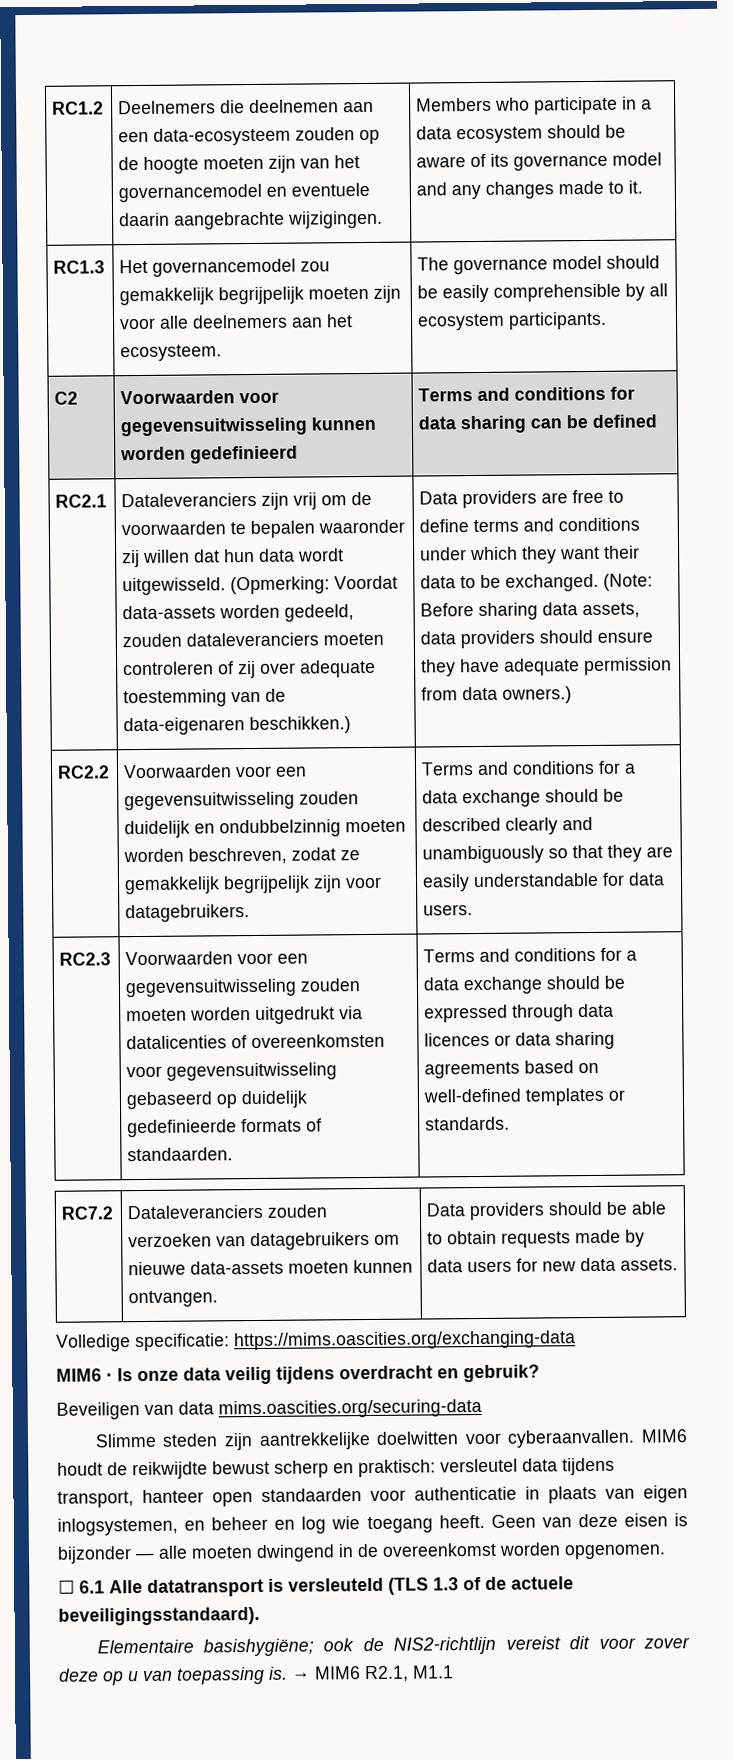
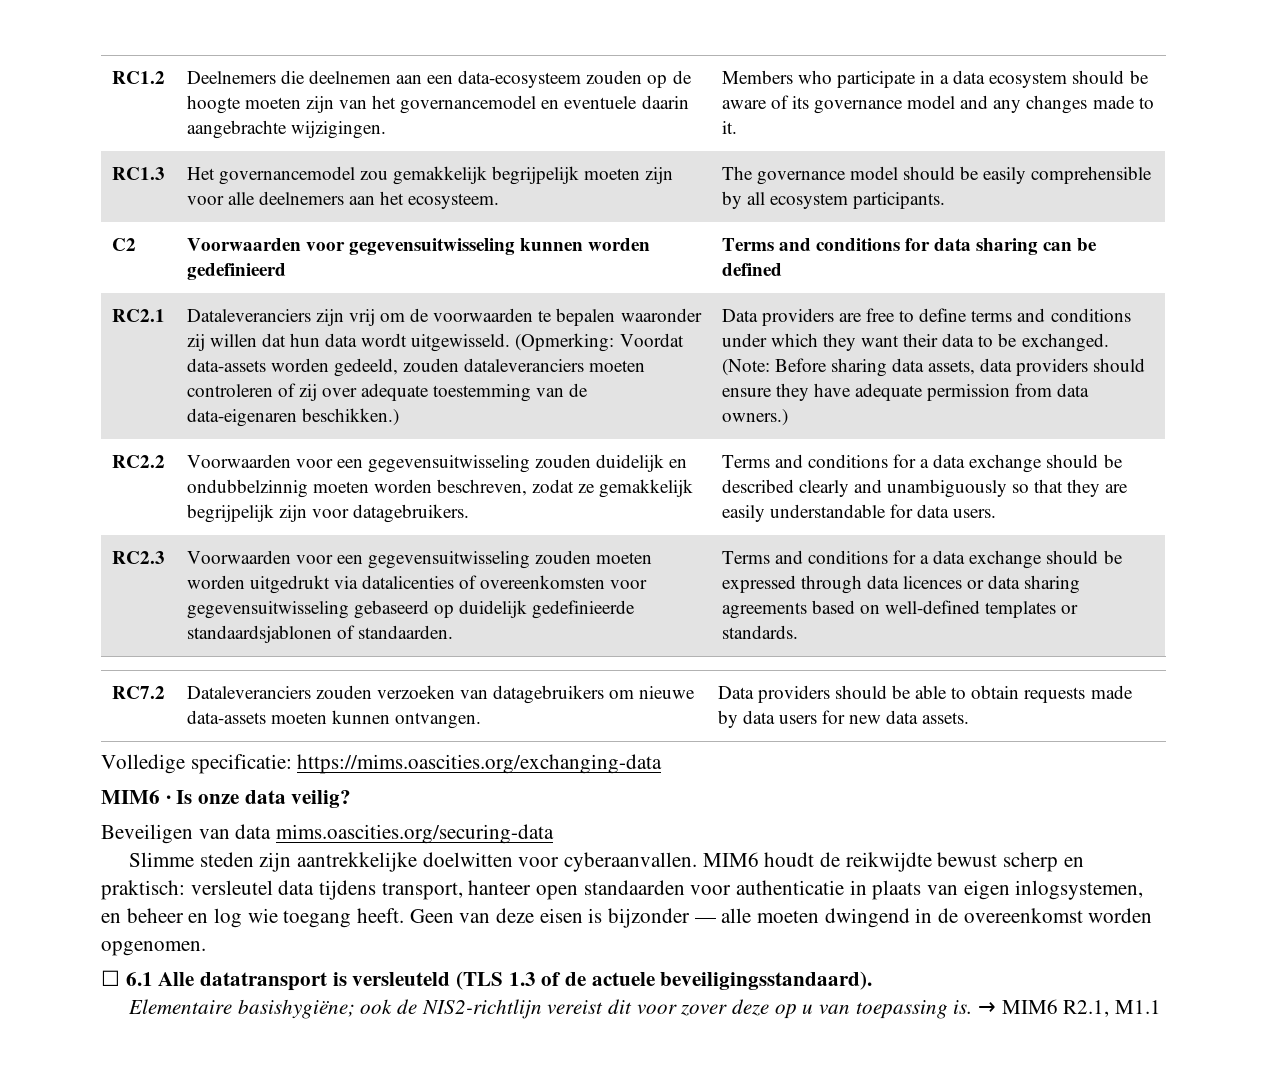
- Voorwaarden voor een gegevensuitwisseling zouden moeten worden uitgedrukt via datalicenties of overeenkomsten voor gegevensuitwisseling gebaseerd op duidelijk gedefinieerde formats of standaarden.
+ Voorwaarden voor een gegevensuitwisseling zouden moeten worden uitgedrukt via datalicenties of overeenkomsten voor gegevensuitwisseling gebaseerd op duidelijk gedefinieerde standaardsjablonen of standaarden.
- MIM6 · Is onze data veilig tijdens overdracht en gebruik?
+ MIM6 · Is onze data veilig?

